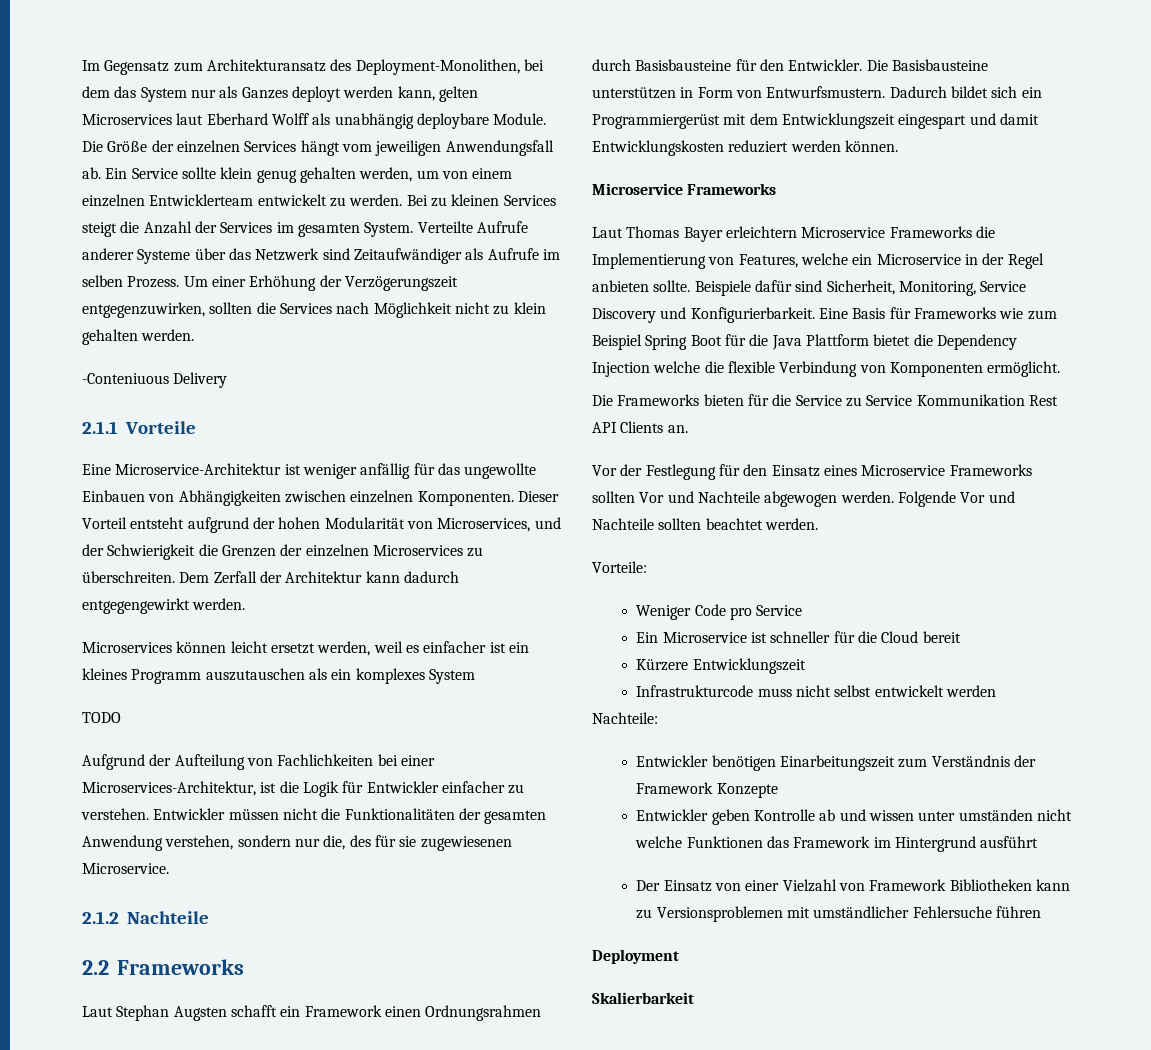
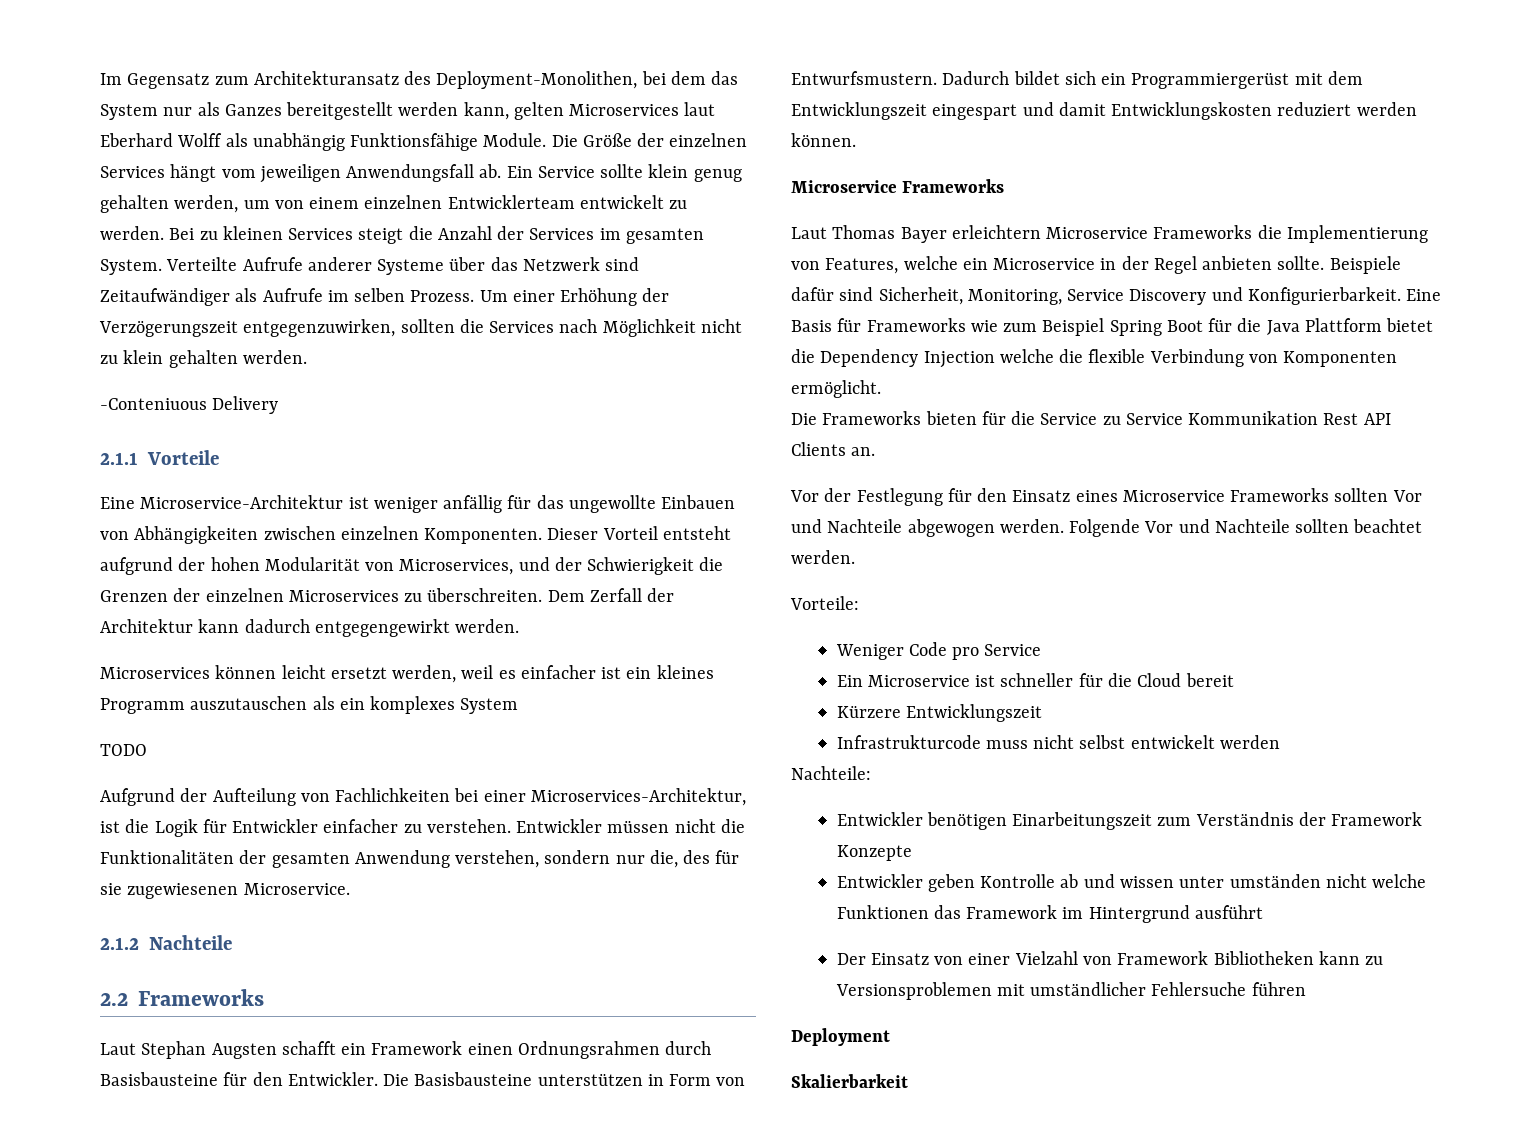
- Im Gegensatz zum Architekturansatz des Deployment-Monolithen, bei dem das System nur als Ganzes deployt werden kann, gelten Microservices laut Eberhard Wolff als unabhängig deploybare Module.
+ Im Gegensatz zum Architekturansatz des Deployment-Monolithen, bei dem das System nur als Ganzes bereitgestellt werden kann, gelten Microservices laut Eberhard Wolff als unabhängig Funktionsfähige Module.

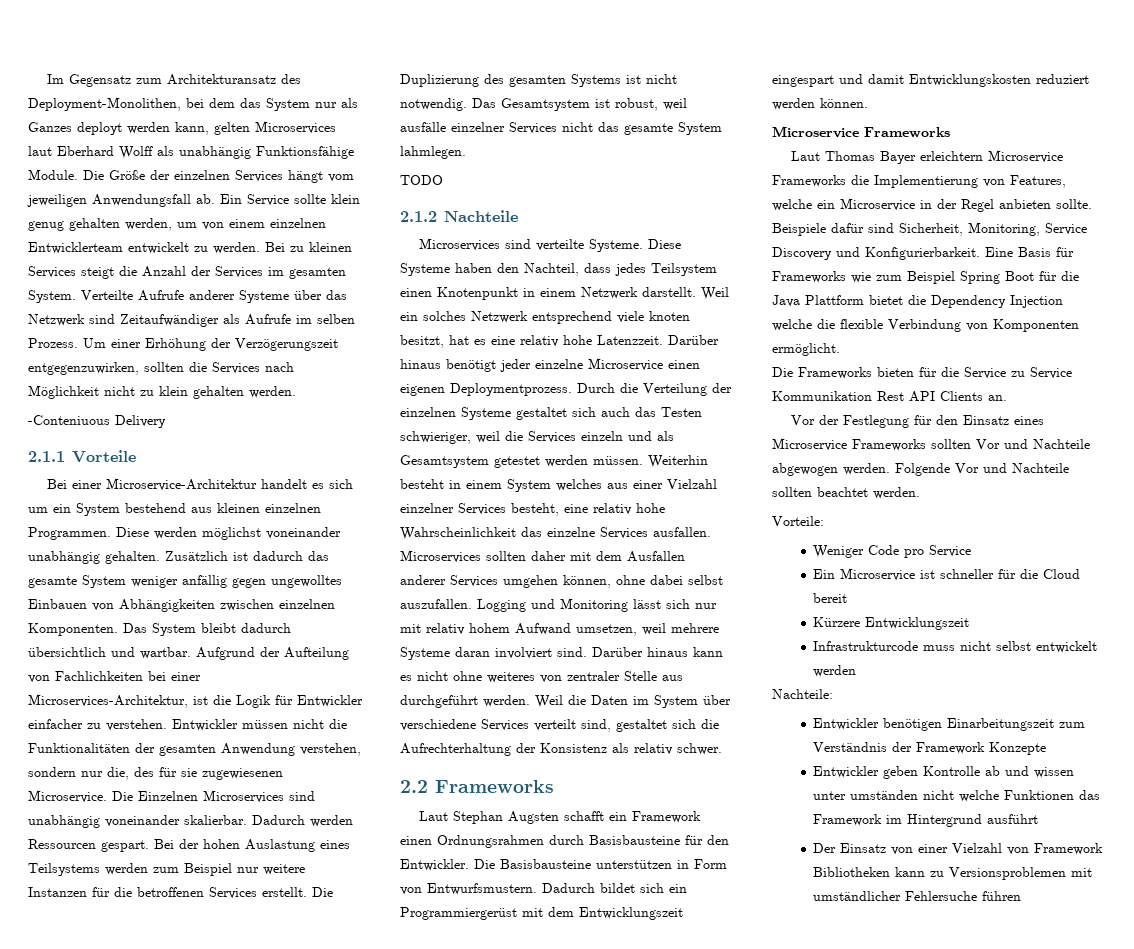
- Im Gegensatz zum Architekturansatz des Deployment-Monolithen, bei dem das System nur als Ganzes bereitgestellt werden kann, gelten Microservices laut Eberhard Wolff als unabhängig Funktionsfähige Module.
+ Im Gegensatz zum Architekturansatz des Deployment-Monolithen, bei dem das System nur als Ganzes deployt werden kann, gelten Microservices laut Eberhard Wolff als unabhängig Funktionsfähige Module.
- Eine Microservice-Architektur ist weniger anfällig für das ungewollte Einbauen von Abhängigkeiten zwischen einzelnen Komponenten.
+ Bei einer Microservice-Architektur handelt es sich um ein System bestehend aus kleinen einzelnen Programmen. Diese werden möglichst voneinander unabhängig gehalten. Zusätzlich ist dadurch das gesamte System weniger anfällig gegen ungewolltes Einbauen von Abhängigkeiten zwischen einzelnen Komponenten.
- Dieser Vorteil entsteht aufgrund der hohen Modularität von Microservices, und der Schwierigkeit die Grenzen der einzelnen Microservices zu überschreiten. Dem Zerfall der Architektur kann dadurch entgegengewirkt werden.
- Microservices können leicht ersetzt werden, weil es einfacher ist ein kleines Programm auszutauschen als ein komplexes System
- TODO
- Aufgrund der Aufteilung von Fachlichkeiten bei einer Microservices-Architektur, ist die Logik für Entwickler einfacher zu verstehen.
+ Das System bleibt dadurch übersichtlich und wartbar. Aufgrund der Aufteilung von Fachlichkeiten bei einer Microservices-Architektur, ist die Logik für Entwickler einfacher zu verstehen.
- Entwickler müssen nicht die Funktionalitäten der gesamten Anwendung verstehen, sondern nur die, des für sie zugewiesenen Microservice.
+ Entwickler müssen nicht die Funktionalitäten der gesamten Anwendung verstehen, sondern nur die, des für sie zugewiesenen Microservice. Die Einzelnen Microservices sind unabhängig voneinander skalierbar. Dadurch werden Ressourcen gespart. Bei der hohen Auslastung eines Teilsystems werden zum Beispiel nur weitere Instanzen für die betroffenen Services erstellt. Die Duplizierung des gesamten Systems ist nicht notwendig. Das Gesamtsystem ist robust, weil ausfälle einzelner Services nicht das gesamte System lahmlegen.
+ TODO
  2.1.2 Nachteile
+ Microservices sind verteilte Systeme. Diese Systeme haben den Nachteil, dass jedes Teilsystem einen Knotenpunkt in einem Netzwerk darstellt. Weil ein solches Netzwerk entsprechend viele knoten besitzt, hat es eine relativ hohe Latenzzeit. Darüber hinaus benötigt jeder einzelne Microservice einen eigenen Deploymentprozess. Durch die Verteilung der einzelnen Systeme gestaltet sich auch das Testen schwieriger, weil die Services einzeln und als Gesamtsystem getestet werden müssen. Weiterhin besteht in einem System welches aus einer Vielzahl einzelner Services besteht, eine relativ hohe Wahrscheinlichkeit das einzelne Services ausfallen. Microservices sollten daher mit dem Ausfallen anderer Services umgehen können, ohne dabei selbst auszufallen. Logging und Monitoring lässt sich nur mit relativ hohem Aufwand umsetzen, weil mehrere Systeme daran involviert sind. Darüber hinaus kann es nicht ohne weiteres von zentraler Stelle aus durchgeführt werden. Weil die Daten im System über verschiedene Services verteilt sind, gestaltet sich die Aufrechterhaltung der Konsistenz als relativ schwer.
- Deployment
- Skalierbarkeit

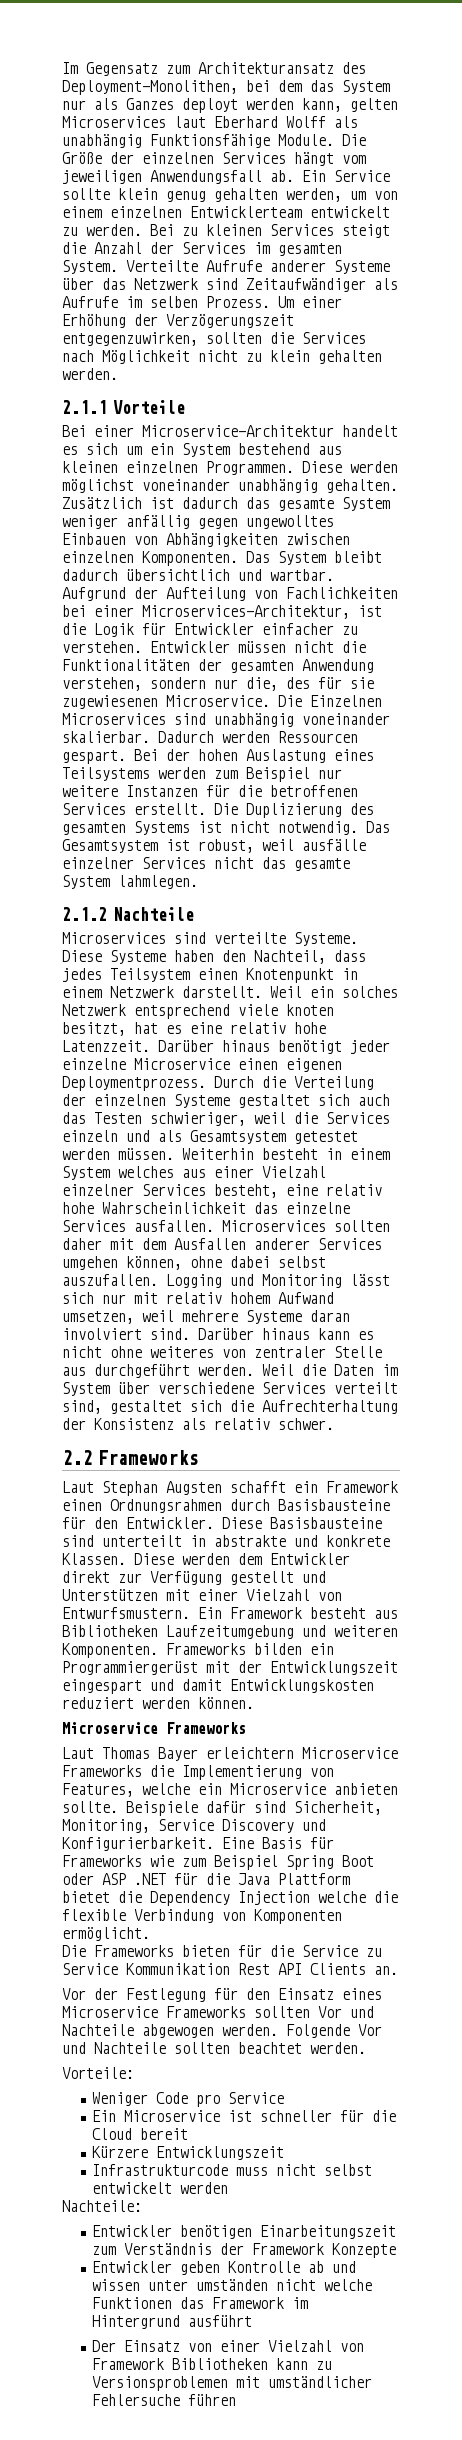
- -Conteniuous Delivery
- TODO
- Die Basisbausteine unterstützen in Form von Entwurfsmustern. Dadurch bildet sich ein Programmiergerüst mit dem Entwicklungszeit eingespart und damit Entwicklungskosten reduziert werden können.
+ Diese Basisbausteine sind unterteilt in abstrakte und konkrete Klassen. Diese werden dem Entwickler direkt zur Verfügung gestellt und Unterstützen mit einer Vielzahl von Entwurfsmustern. Ein Framework besteht aus Bibliotheken Laufzeitumgebung und weiteren Komponenten. Frameworks bilden ein Programmiergerüst mit der Entwicklungszeit eingespart und damit Entwicklungskosten reduziert werden können.
- Laut Thomas Bayer erleichtern Microservice Frameworks die Implementierung von Features, welche ein Microservice in der Regel anbieten sollte.
+ Laut Thomas Bayer erleichtern Microservice Frameworks die Implementierung von Features, welche ein Microservice anbieten sollte.
- Eine Basis für Frameworks wie zum Beispiel Spring Boot für die Java Plattform bietet die Dependency Injection welche die flexible Verbindung von Komponenten ermöglicht.
+ Eine Basis für Frameworks wie zum Beispiel Spring Boot oder ASP .NET für die Java Plattform bietet die Dependency Injection welche die flexible Verbindung von Komponenten ermöglicht.

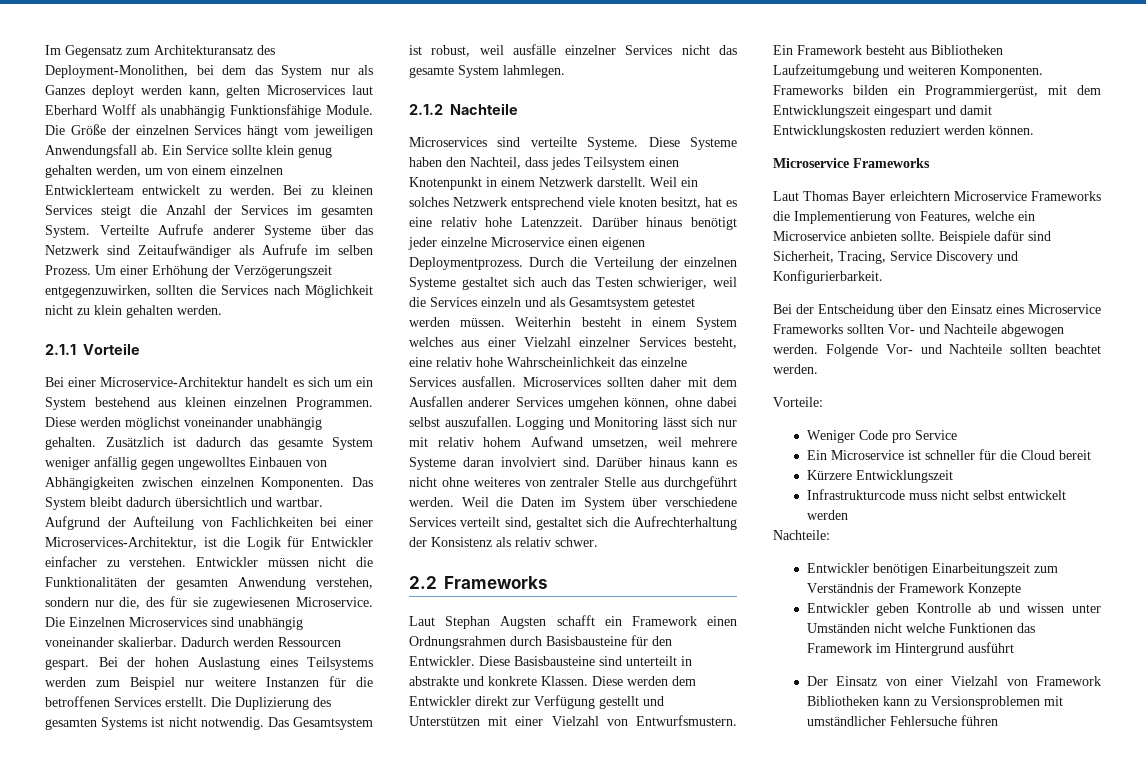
- Frameworks bilden ein Programmiergerüst mit der Entwicklungszeit eingespart und damit Entwicklungskosten reduziert werden können.
+ Frameworks bilden ein Programmiergerüst, mit dem Entwicklungszeit eingespart und damit Entwicklungskosten reduziert werden können.
- Beispiele dafür sind Sicherheit, Monitoring, Service Discovery und Konfigurierbarkeit. Eine Basis für Frameworks wie zum Beispiel Spring Boot oder ASP .NET für die Java Plattform bietet die Dependency Injection welche die flexible Verbindung von Komponenten ermöglicht.
- Die Frameworks bieten für die Service zu Service Kommunikation Rest API Clients an.
- Vor der Festlegung für den Einsatz eines Microservice Frameworks sollten Vor und Nachteile abgewogen werden.
+ Beispiele dafür sind Sicherheit, Tracing, Service Discovery und Konfigurierbarkeit.
+ Bei der Entscheidung über den Einsatz eines Microservice Frameworks sollten Vor- und Nachteile abgewogen werden.
- Folgende Vor und Nachteile sollten beachtet werden.
+ Folgende Vor- und Nachteile sollten beachtet werden.
- Entwickler geben Kontrolle ab und wissen unter umständen nicht welche Funktionen das Framework im Hintergrund ausführt
+ Entwickler geben Kontrolle ab und wissen unter Umständen nicht welche Funktionen das Framework im Hintergrund ausführt

